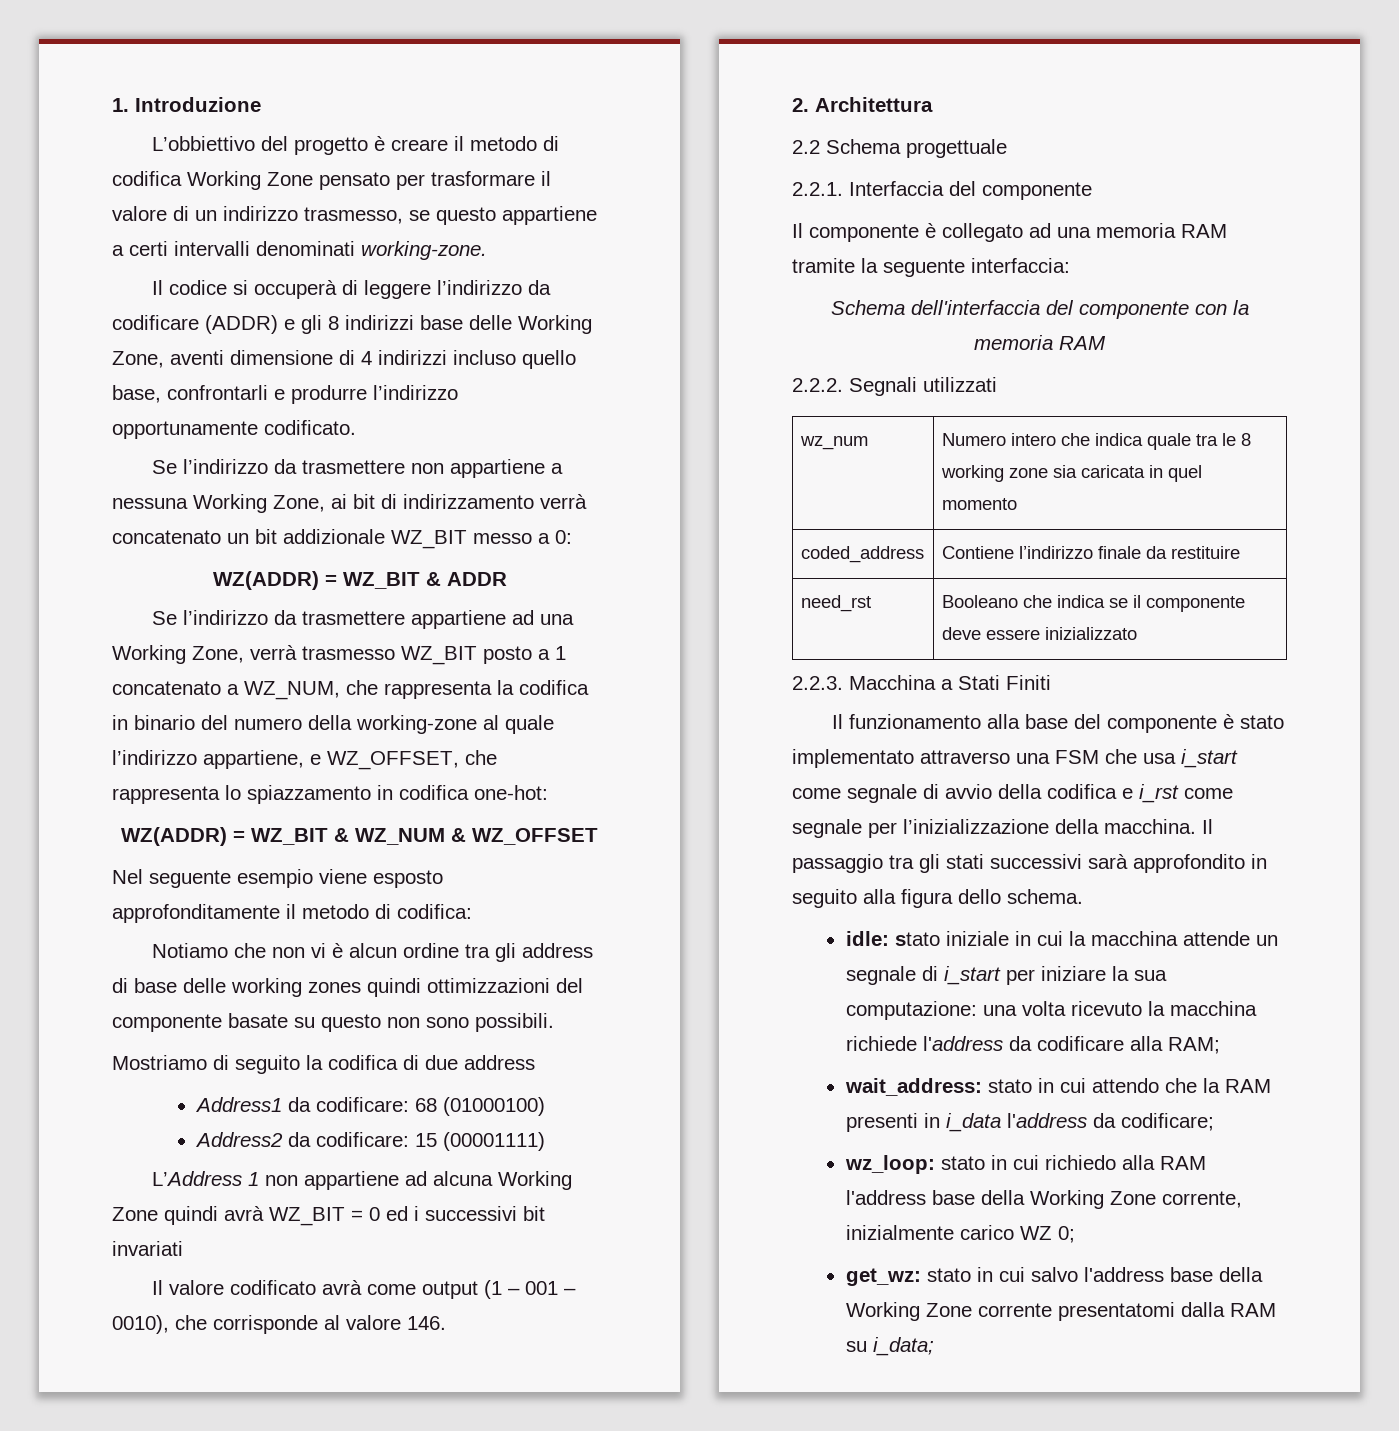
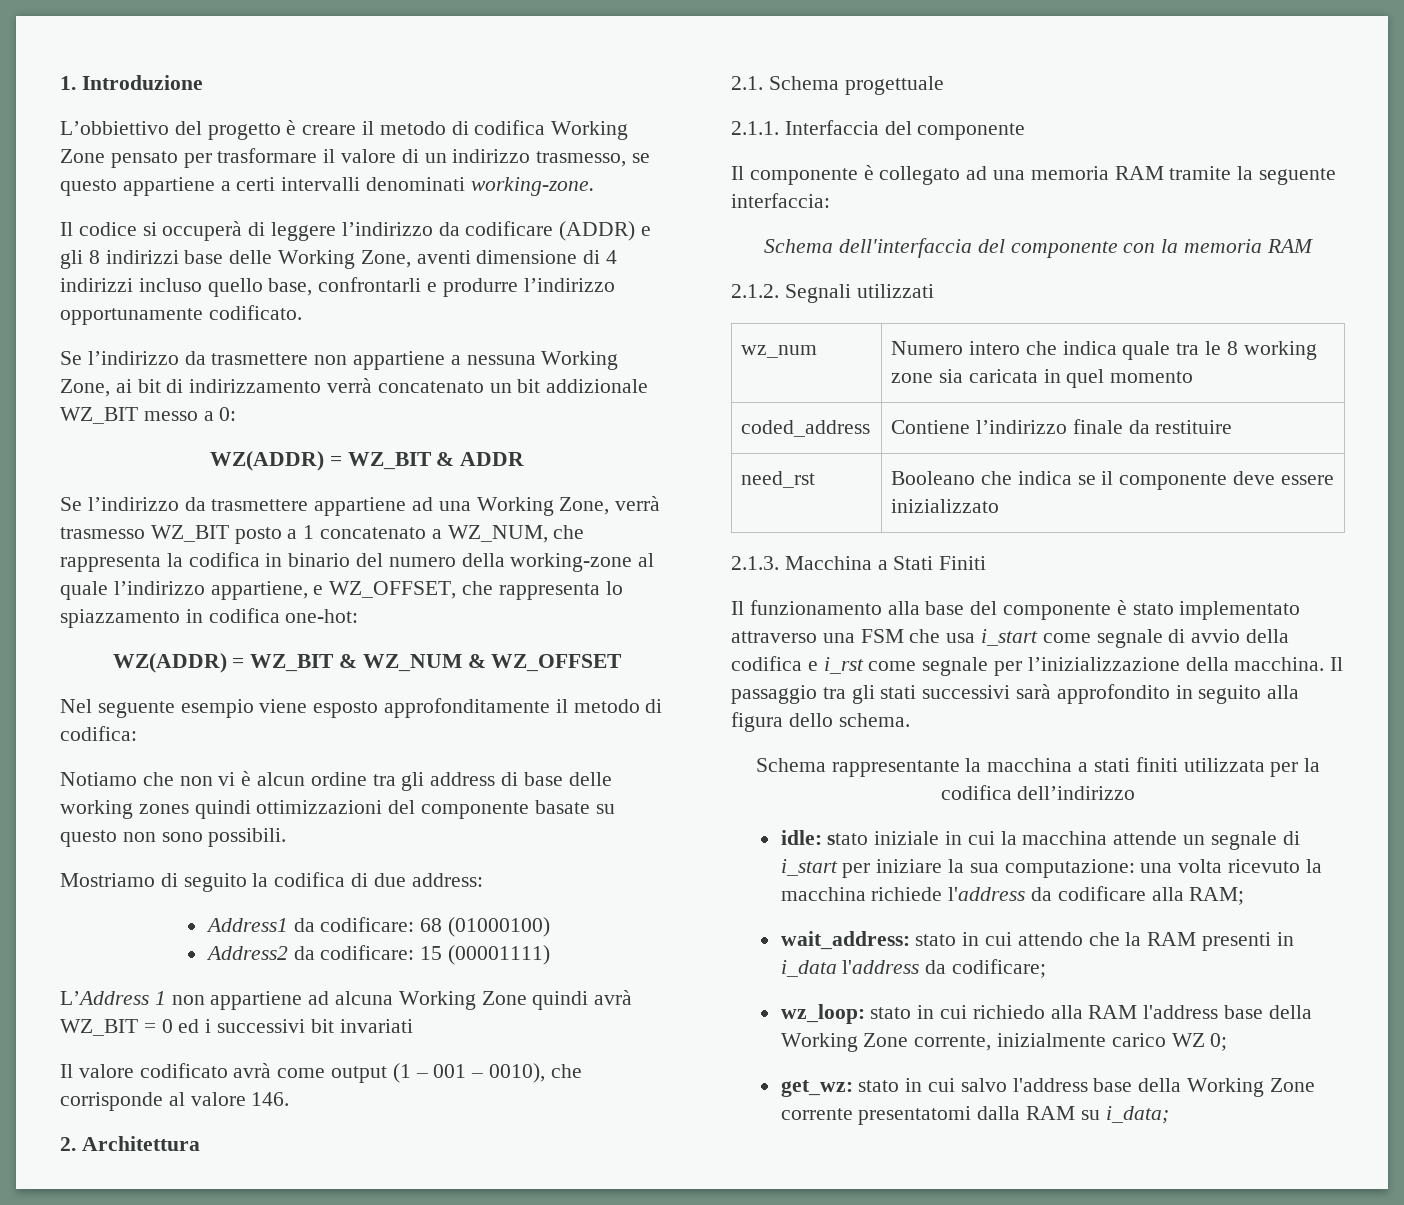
- Mostriamo di seguito la codifica di due address
+ Mostriamo di seguito la codifica di due address:
- 2.2 Schema progettuale
+ 2.1. Schema progettuale
- 2.2.1. Interfaccia del componente
+ 2.1.1. Interfaccia del componente
- 2.2.2. Segnali utilizzati
+ 2.1.2. Segnali utilizzati
- 2.2.3. Macchina a Stati Finiti
+ 2.1.3. Macchina a Stati Finiti
+ Schema rappresentante la macchina a stati finiti utilizzata per la codifica dell’indirizzo

